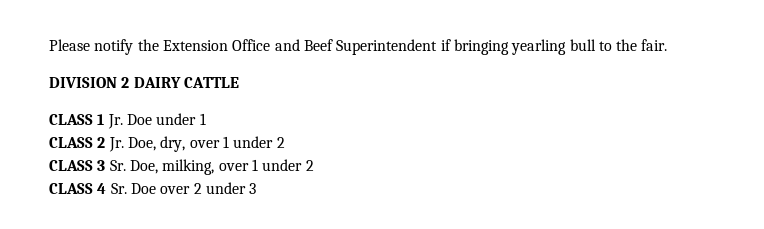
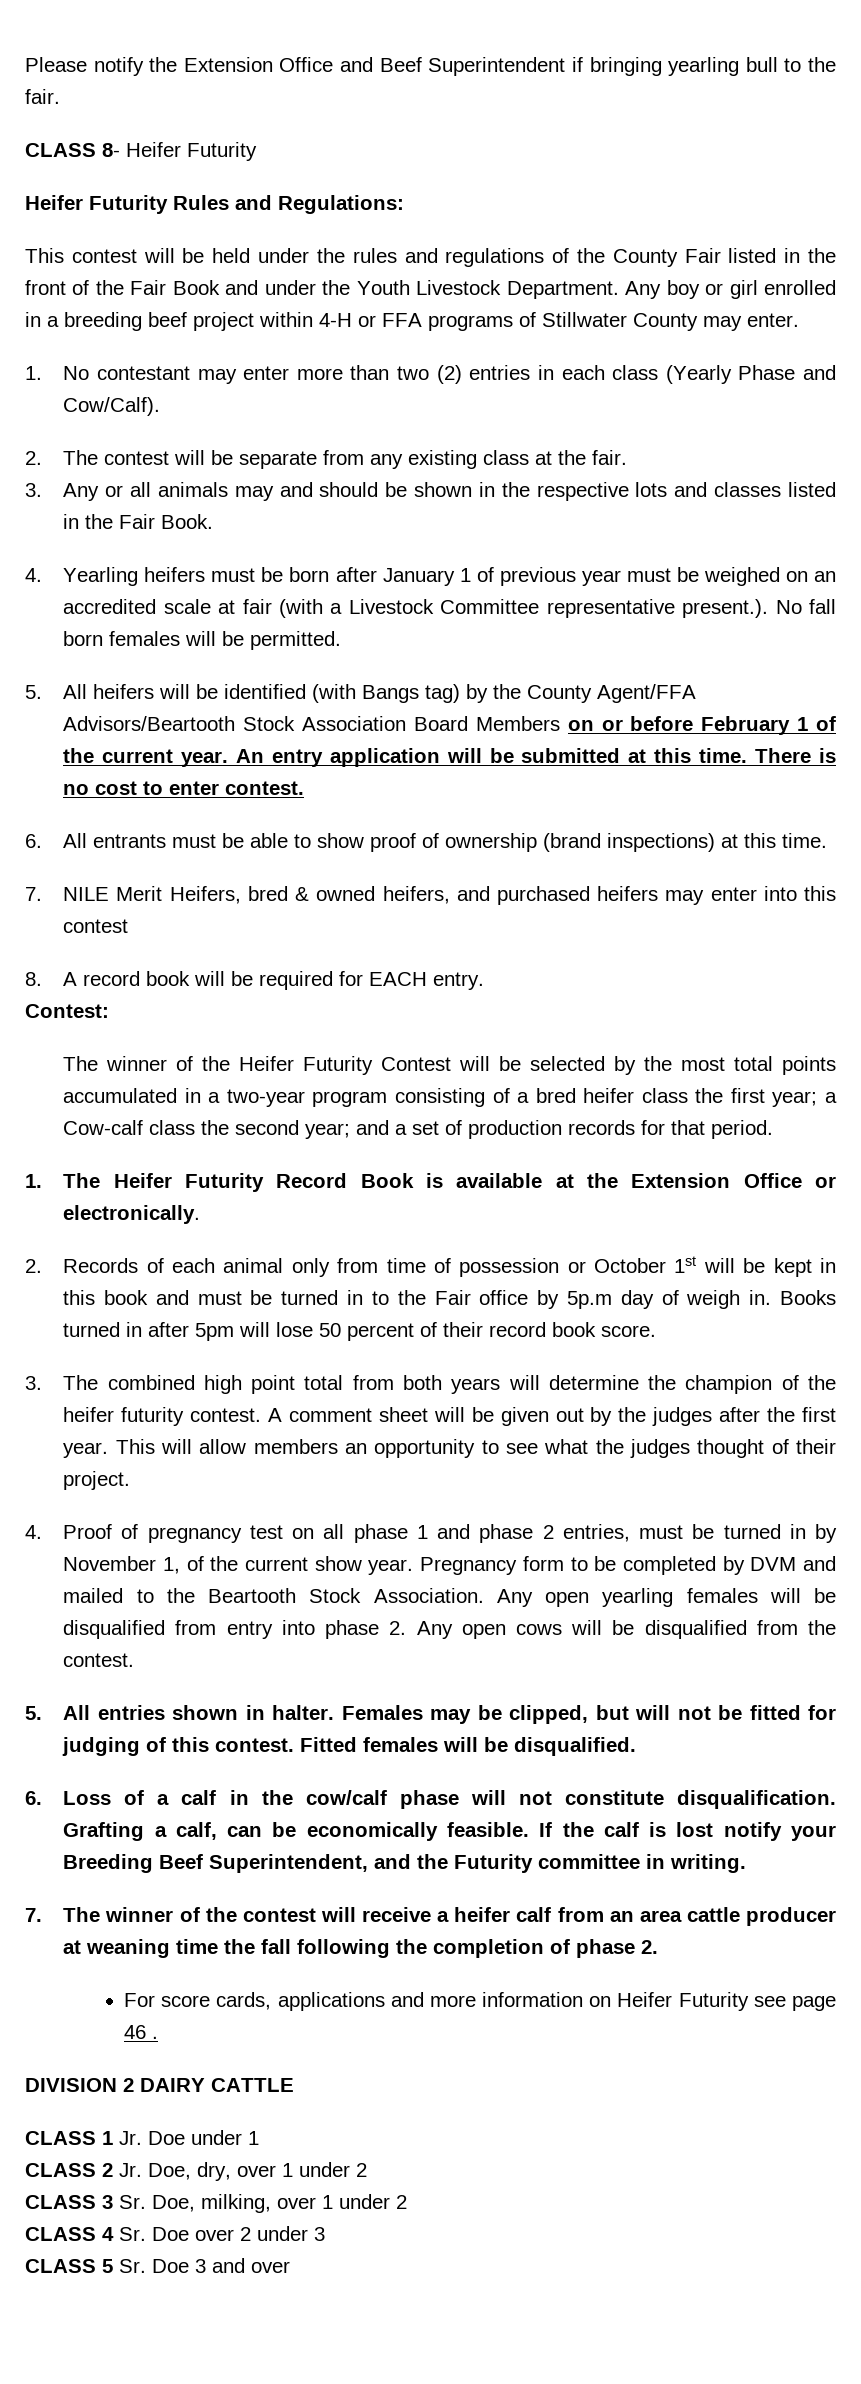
+ CLASS 8- Heifer Futurity
+ Heifer Futurity Rules and Regulations:
+ This contest will be held under the rules and regulations of the County Fair listed in the front of the Fair Book and under the Youth Livestock Department. Any boy or girl enrolled in a breeding beef project within 4-H or FFA programs of Stillwater County may enter.
+ 1. No contestant may enter more than two (2) entries in each class (Yearly Phase and Cow/Calf).
+ 2. The contest will be separate from any existing class at the fair.
+ 3. Any or all animals may and should be shown in the respective lots and classes listed in the Fair Book.
+ 4. Yearling heifers must be born after January 1 of previous year must be weighed on an accredited scale at fair (with a Livestock Committee representative present.). No fall born females will be permitted.
+ 5. All heifers will be identified (with Bangs tag) by the County Agent/FFA Advisors/Beartooth Stock Association Board Members on or before February 1 of the current year. An entry application will be submitted at this time. There is no cost to enter contest.
+ 6. All entrants must be able to show proof of ownership (brand inspections) at this time.
+ 7. NILE Merit Heifers, bred & owned heifers, and purchased heifers may enter into this contest
+ 8. A record book will be required for EACH entry.
+ Contest:
+ The winner of the Heifer Futurity Contest will be selected by the most total points accumulated in a two-year program consisting of a bred heifer class the first year; a Cow-calf class the second year; and a set of production records for that period.
+ 1. The Heifer Futurity Record Book is available at the Extension Office or electronically.
+ 2. Records of each animal only from time of possession or October 1st will be kept in this book and must be turned in to the Fair office by 5p.m day of weigh in. Books turned in after 5pm will lose 50 percent of their record book score.
+ 3. The combined high point total from both years will determine the champion of the heifer futurity contest. A comment sheet will be given out by the judges after the first year. This will allow members an opportunity to see what the judges thought of their project.
+ 4. Proof of pregnancy test on all phase 1 and phase 2 entries, must be turned in by November 1, of the current show year. Pregnancy form to be completed by DVM and mailed to the Beartooth Stock Association. Any open yearling females will be disqualified from entry into phase 2. Any open cows will be disqualified from the contest.
+ 5. All entries shown in halter. Females may be clipped, but will not be fitted for judging of this contest. Fitted females will be disqualified.
+ 6. Loss of a calf in the cow/calf phase will not constitute disqualification. Grafting a calf, can be economically feasible. If the calf is lost notify your Breeding Beef Superintendent, and the Futurity committee in writing.
+ 7. The winner of the contest will receive a heifer calf from an area cattle producer at weaning time the fall following the completion of phase 2.
+ For score cards, applications and more information on Heifer Futurity see page 46 .
+ CLASS 5 Sr. Doe 3 and over

